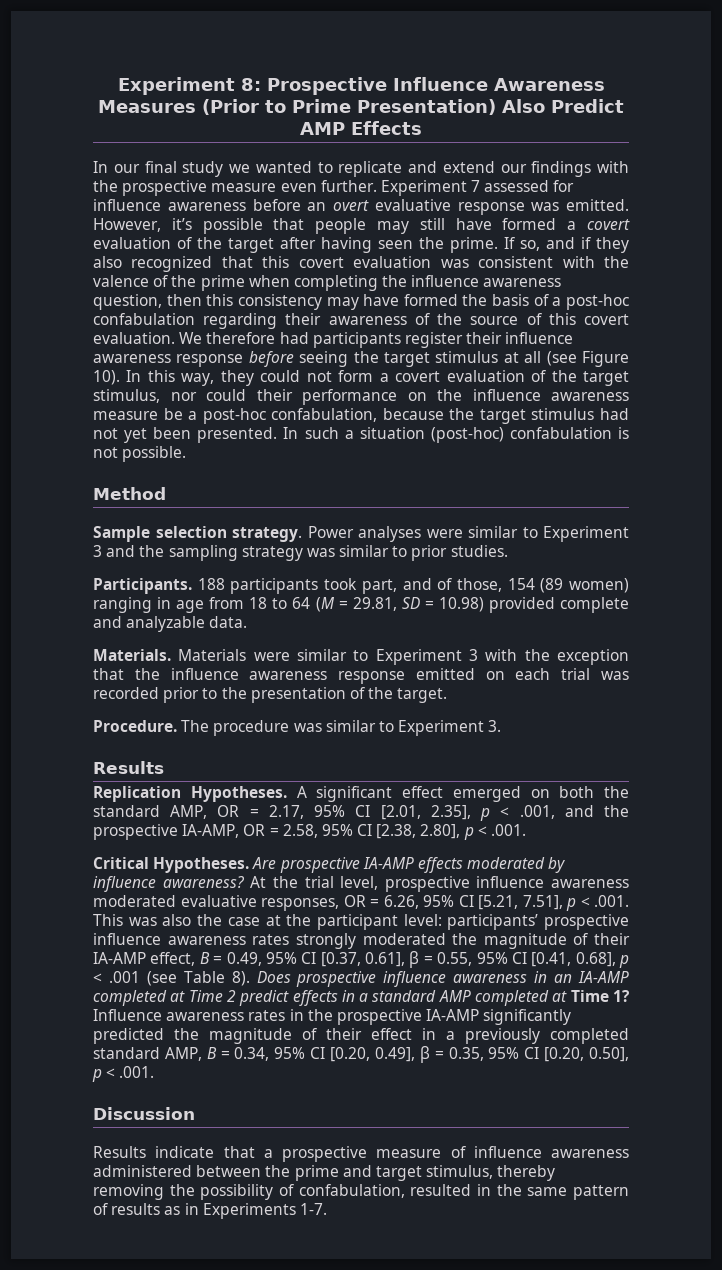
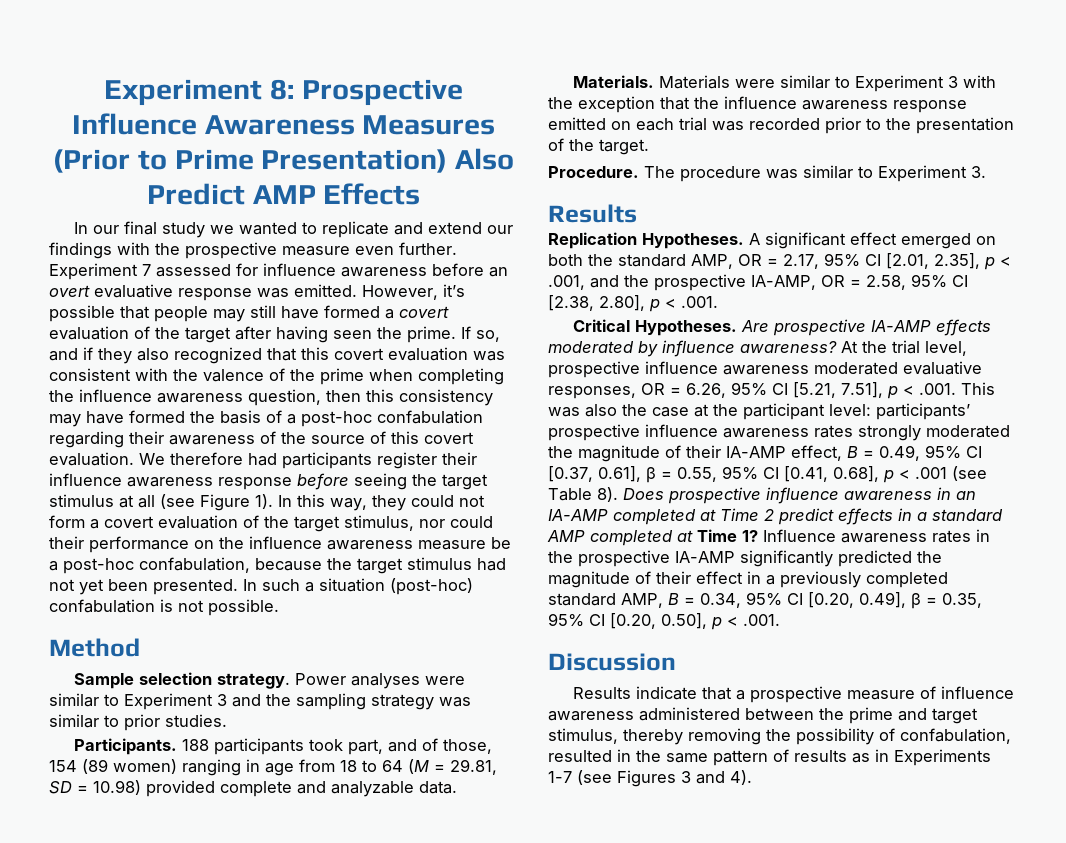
- We therefore had participants register their influence awareness response before seeing the target stimulus at all (see Figure 10).
+ We therefore had participants register their influence awareness response before seeing the target stimulus at all (see Figure 1).
- Results indicate that a prospective measure of influence awareness administered between the prime and target stimulus, thereby removing the possibility of confabulation, resulted in the same pattern of results as in Experiments 1-7.
+ Results indicate that a prospective measure of influence awareness administered between the prime and target stimulus, thereby removing the possibility of confabulation, resulted in the same pattern of results as in Experiments 1-7 (see Figures 3 and 4).

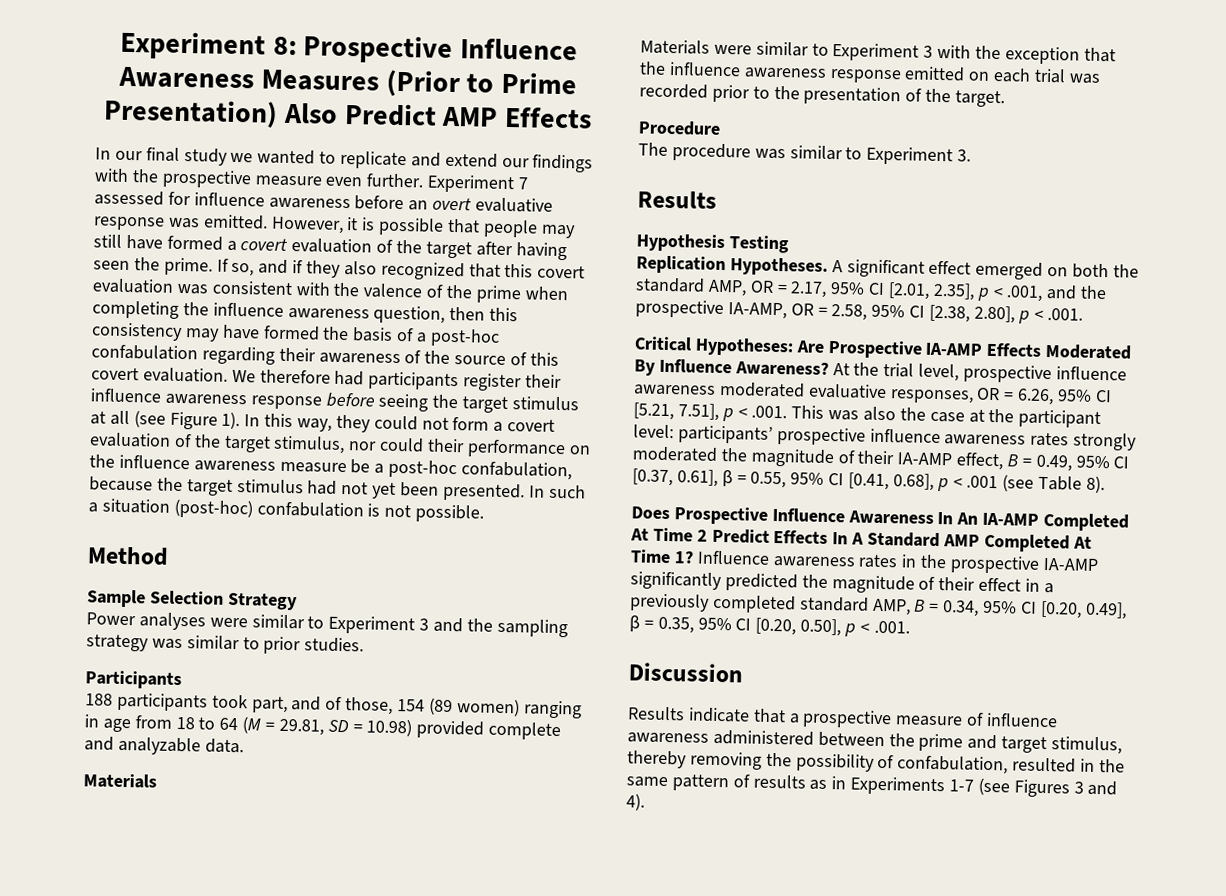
- However, it’s possible that people may still have formed a covert evaluation of the target after having seen the prime.
+ However, it is possible that people may still have formed a covert evaluation of the target after having seen the prime.
- Sample selection strategy. Power analyses were similar to Experiment 3 and the sampling strategy was similar to prior studies.
+ Sample Selection Strategy
+ Power analyses were similar to Experiment 3 and the sampling strategy was similar to prior studies.
- Participants. 188 participants took part, and of those, 154 (89 women) ranging in age from 18 to 64 (M = 29.81, SD = 10.98) provided complete and analyzable data.
- Materials. Materials were similar to Experiment 3 with the exception that the influence awareness response emitted on each trial was recorded prior to the presentation of the target.
+ Participants
+ 188 participants took part, and of those, 154 (89 women) ranging in age from 18 to 64 (M = 29.81, SD = 10.98) provided complete and analyzable data.
+ Materials
+ Materials were similar to Experiment 3 with the exception that the influence awareness response emitted on each trial was recorded prior to the presentation of the target.
- Procedure. The procedure was similar to Experiment 3.
+ Procedure
+ The procedure was similar to Experiment 3.
+ Hypothesis Testing
- Critical Hypotheses. Are prospective IA-AMP effects moderated by influence awareness?
+ Critical Hypotheses: Are Prospective IA-AMP Effects Moderated By Influence Awareness?
- participants’ prospective influence awareness rates strongly moderated the magnitude of their IA-AMP effect, B = 0.49, 95% CI [0.37, 0.61], β = 0.55, 95% CI [0.41, 0.68], p < .001 (see Table 8). Does prospective influence awareness in an IA-AMP completed at Time 2 predict effects in a standard AMP completed at Time 1?
+ participants’ prospective influence awareness rates strongly moderated the magnitude of their IA-AMP effect, B = 0.49, 95% CI [0.37, 0.61], β = 0.55, 95% CI [0.41, 0.68], p < .001 (see Table 8).
+ Does Prospective Influence Awareness In An IA-AMP Completed At Time 2 Predict Effects In A Standard AMP Completed At Time 1?

